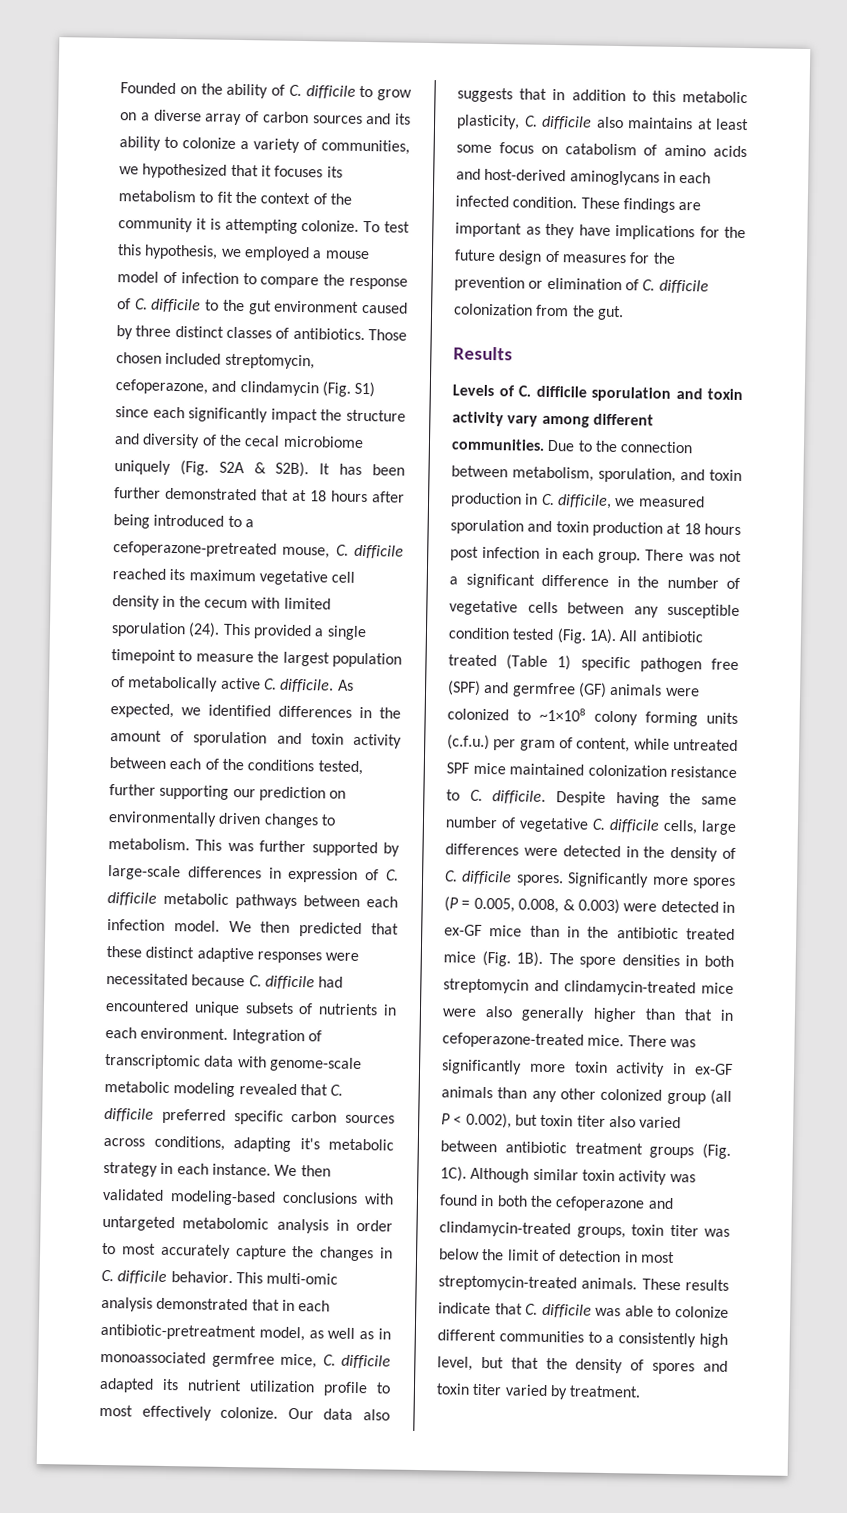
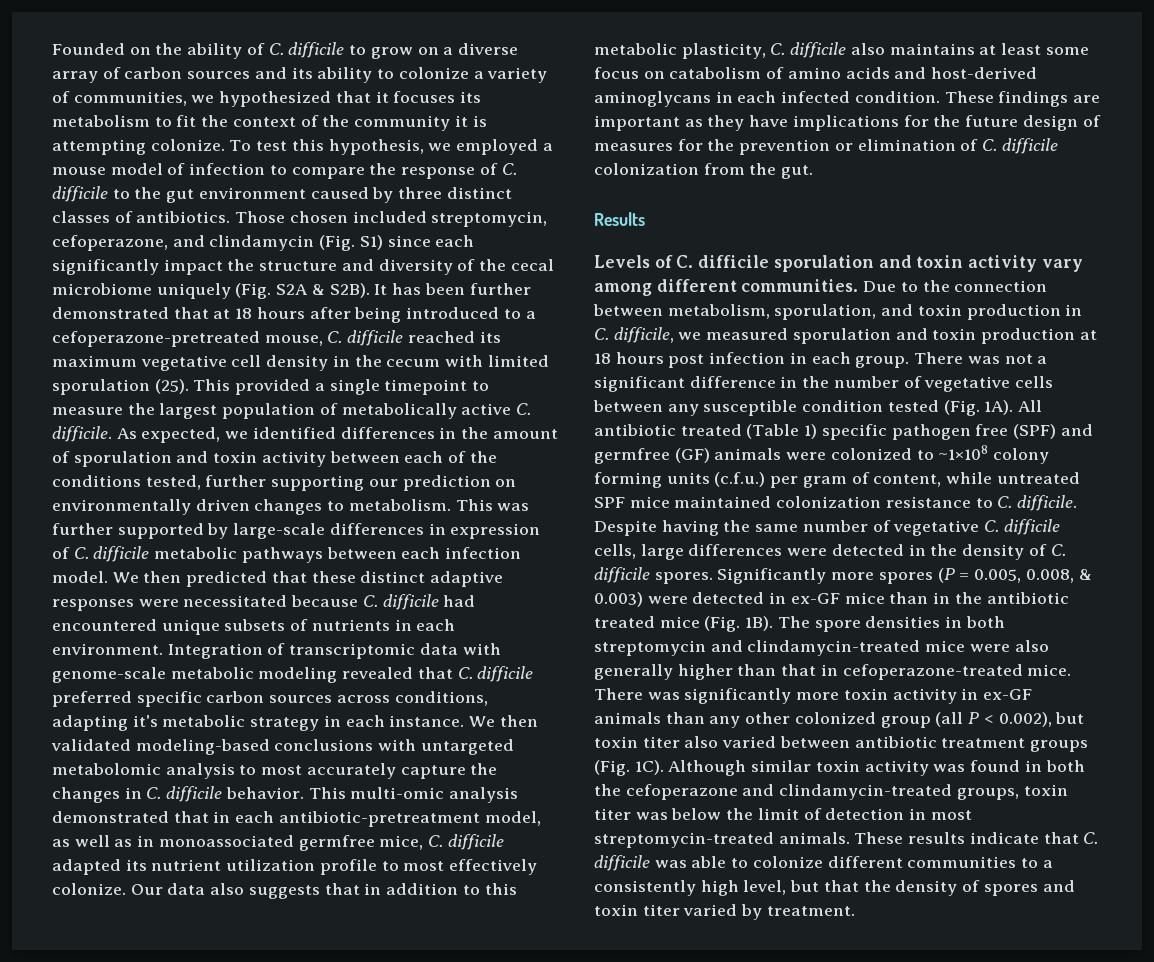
- It has been further demonstrated that at 18 hours after being introduced to a cefoperazone-pretreated mouse, C. difficile reached its maximum vegetative cell density in the cecum with limited sporulation (24).
+ It has been further demonstrated that at 18 hours after being introduced to a cefoperazone-pretreated mouse, C. difficile reached its maximum vegetative cell density in the cecum with limited sporulation (25).
- We then validated modeling-based conclusions with untargeted metabolomic analysis in order to most accurately capture the changes in C. difficile behavior.
+ We then validated modeling-based conclusions with untargeted metabolomic analysis to most accurately capture the changes in C. difficile behavior.

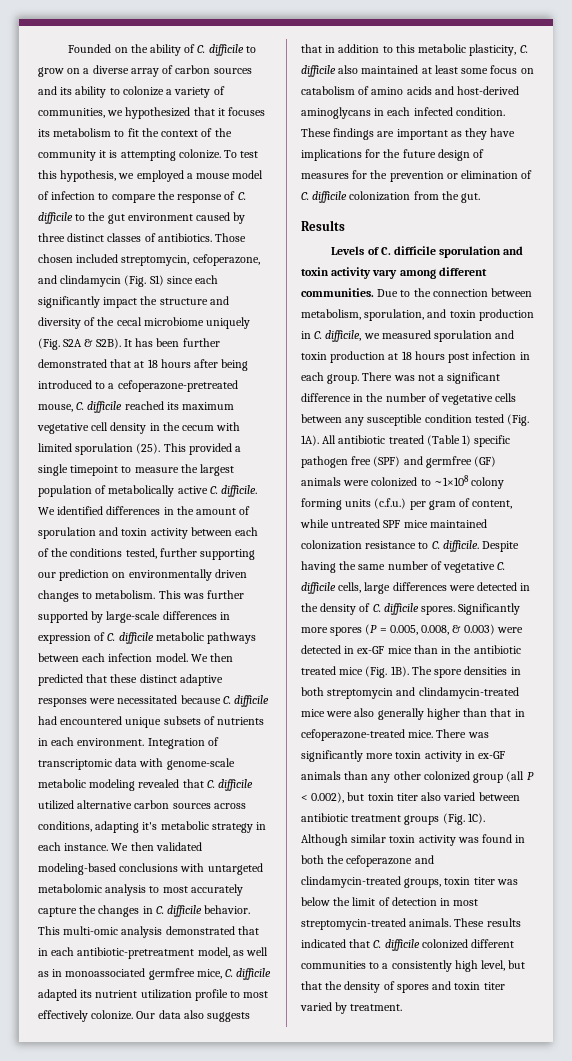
- As expected, we identified differences in the amount of sporulation and toxin activity between each of the conditions tested, further supporting our prediction on environmentally driven changes to metabolism.
+ We identified differences in the amount of sporulation and toxin activity between each of the conditions tested, further supporting our prediction on environmentally driven changes to metabolism.
- Integration of transcriptomic data with genome-scale metabolic modeling revealed that C. difficile preferred specific carbon sources across conditions, adapting it's metabolic strategy in each instance.
+ Integration of transcriptomic data with genome-scale metabolic modeling revealed that C. difficile utilized alternative carbon sources across conditions, adapting it's metabolic strategy in each instance.
- Our data also suggests that in addition to this metabolic plasticity, C. difficile also maintains at least some focus on catabolism of amino acids and host-derived aminoglycans in each infected condition.
+ Our data also suggests that in addition to this metabolic plasticity, C. difficile also maintained at least some focus on catabolism of amino acids and host-derived aminoglycans in each infected condition.
- These results indicate that C. difficile was able to colonize different communities to a consistently high level, but that the density of spores and toxin titer varied by treatment.
+ These results indicated that C. difficile colonized different communities to a consistently high level, but that the density of spores and toxin titer varied by treatment.

